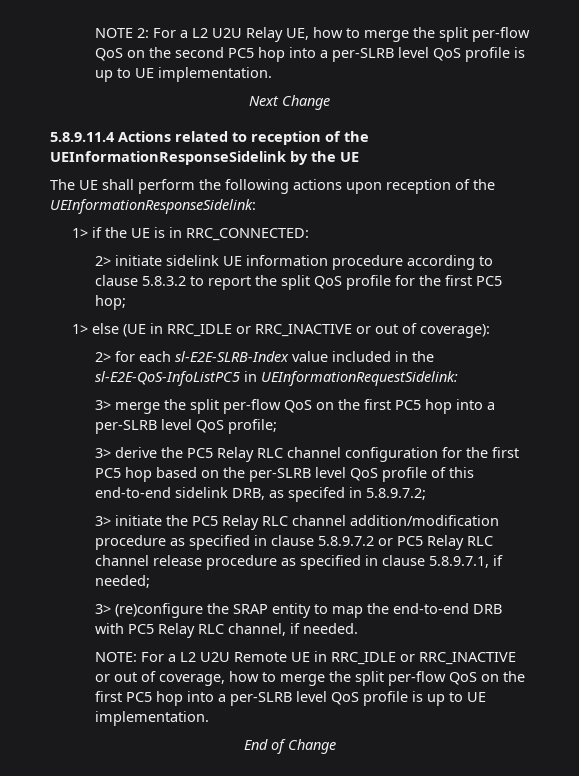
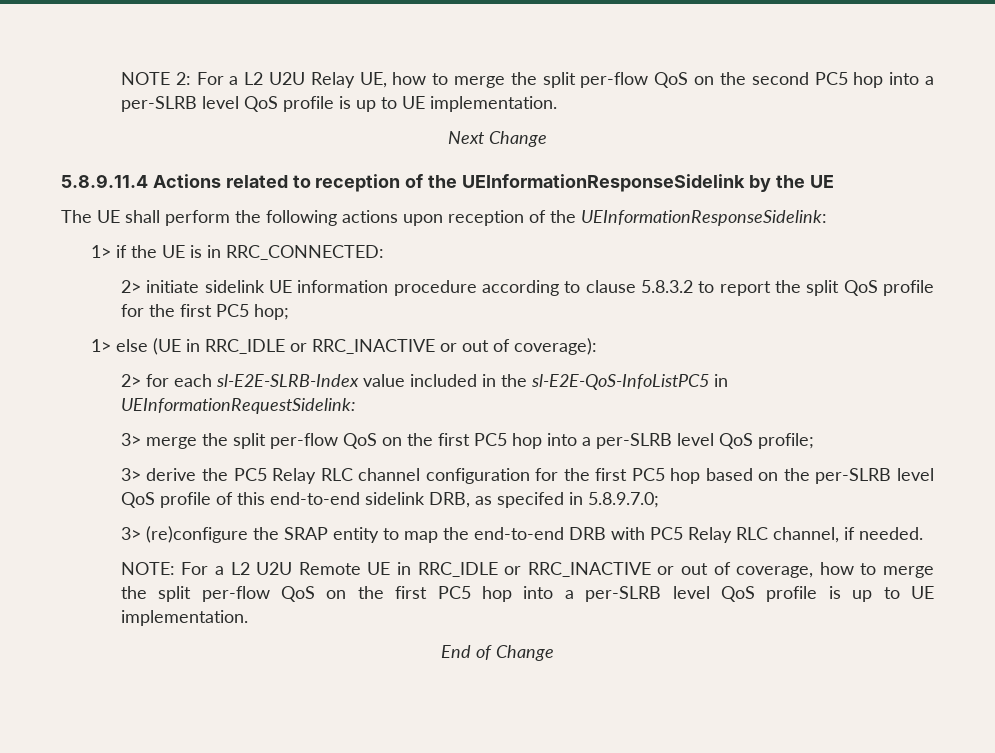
- 3> derive the PC5 Relay RLC channel configuration for the first PC5 hop based on the per-SLRB level QoS profile of this end-to-end sidelink DRB, as specifed in 5.8.9.7.2;
- 3> initiate the PC5 Relay RLC channel addition/modification procedure as specified in clause 5.8.9.7.2 or PC5 Relay RLC channel release procedure as specified in clause 5.8.9.7.1, if needed;
+ 3> derive the PC5 Relay RLC channel configuration for the first PC5 hop based on the per-SLRB level QoS profile of this end-to-end sidelink DRB, as specifed in 5.8.9.7.0;

